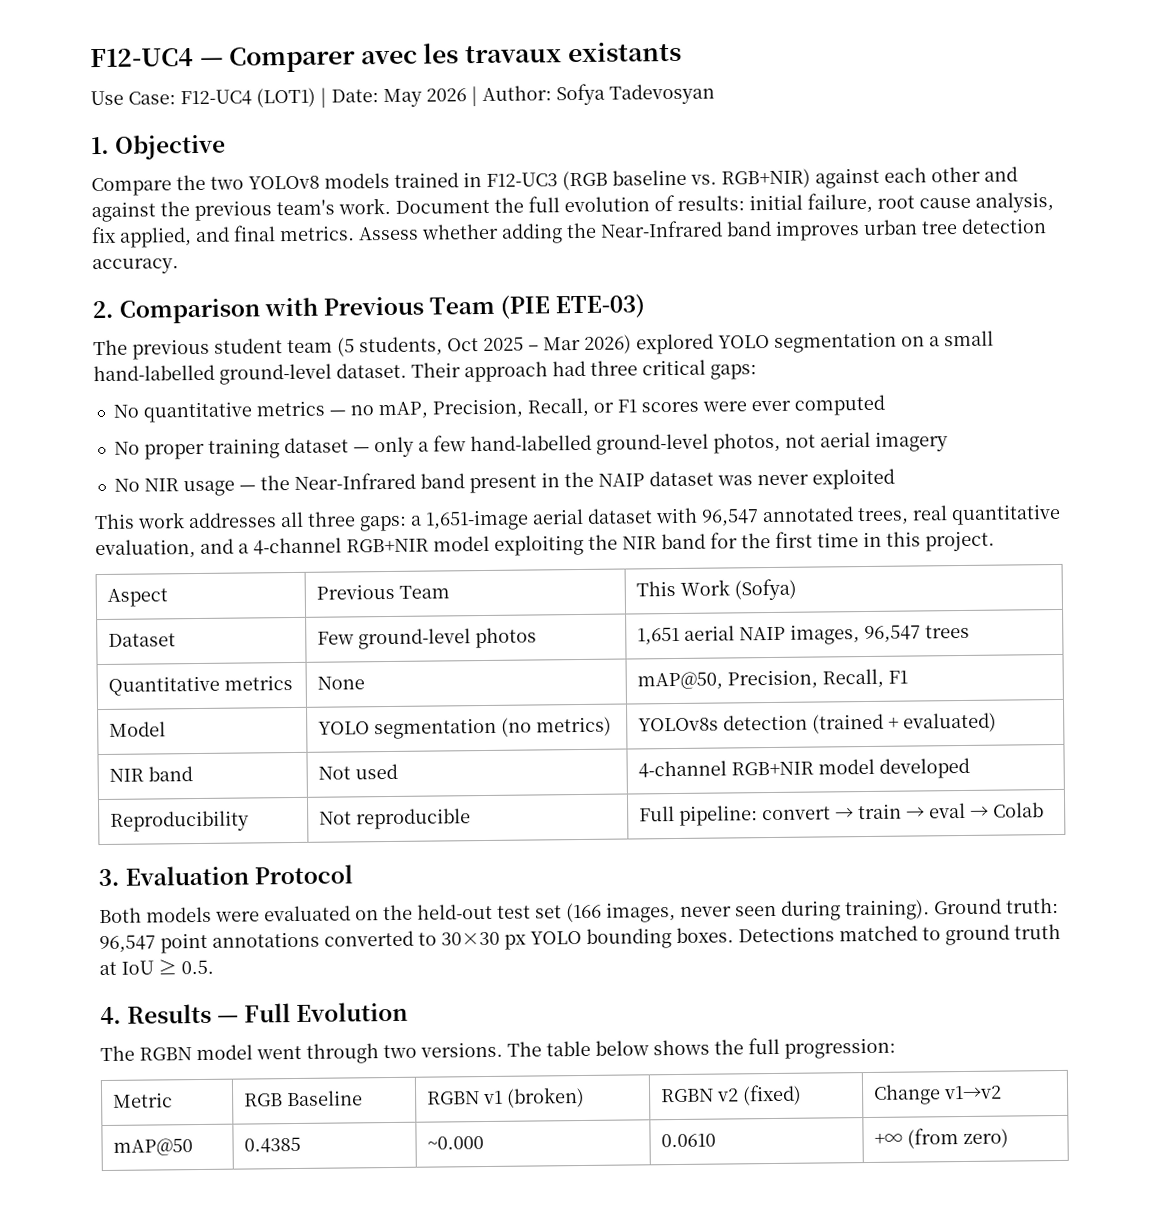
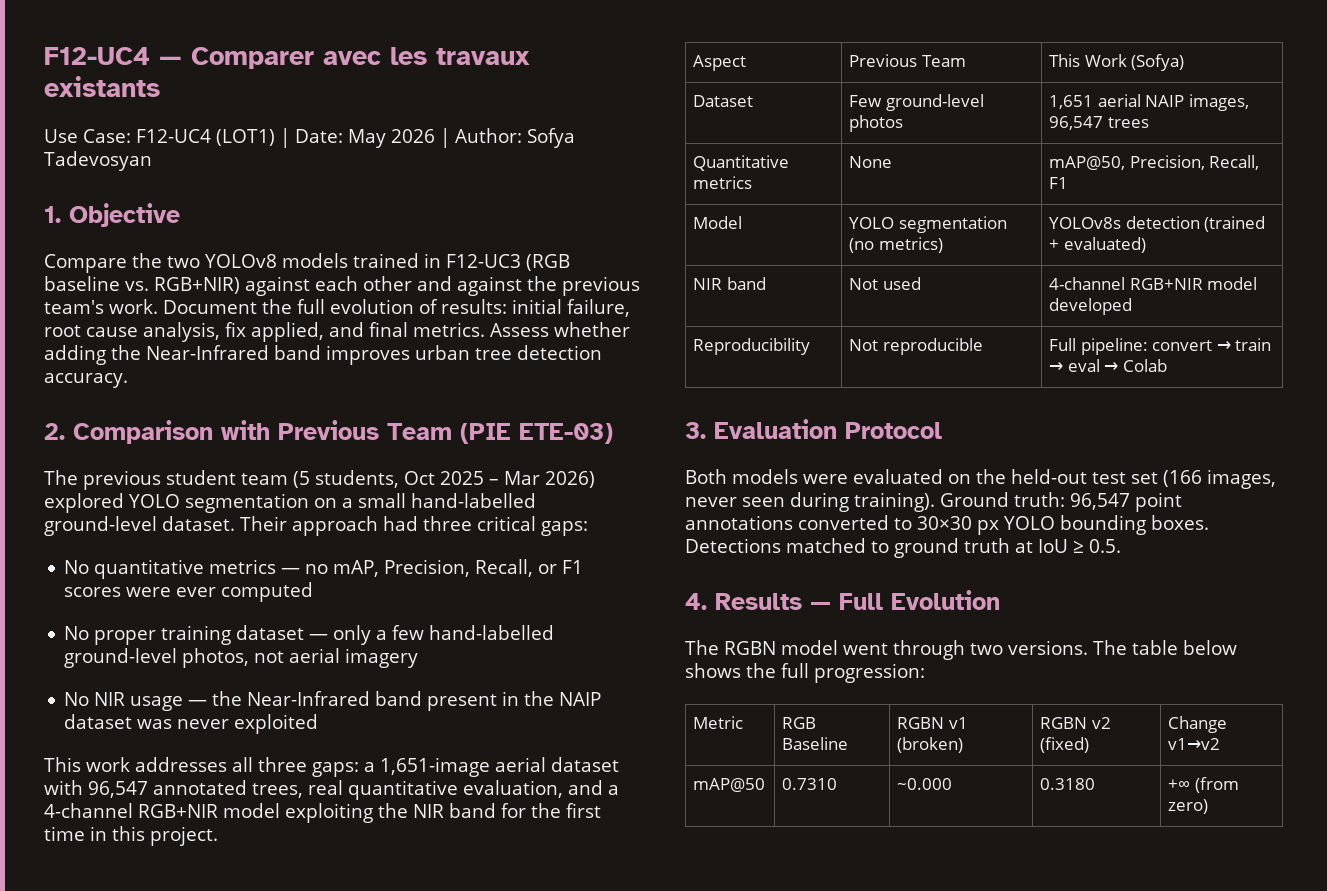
- mAP@50 | 0.4385 | ~0.000 | 0.0610 | +∞ (from zero)
+ mAP@50 | 0.7310 | ~0.000 | 0.3180 | +∞ (from zero)

